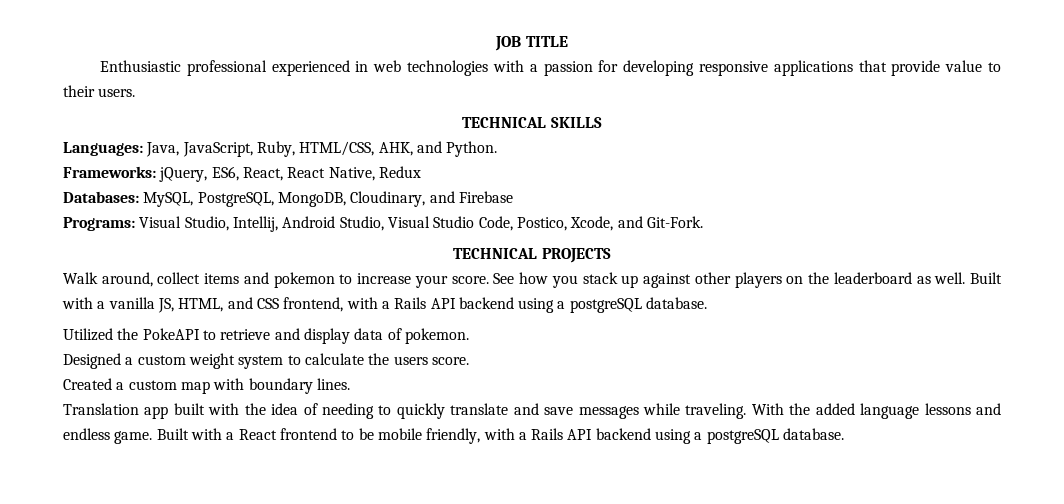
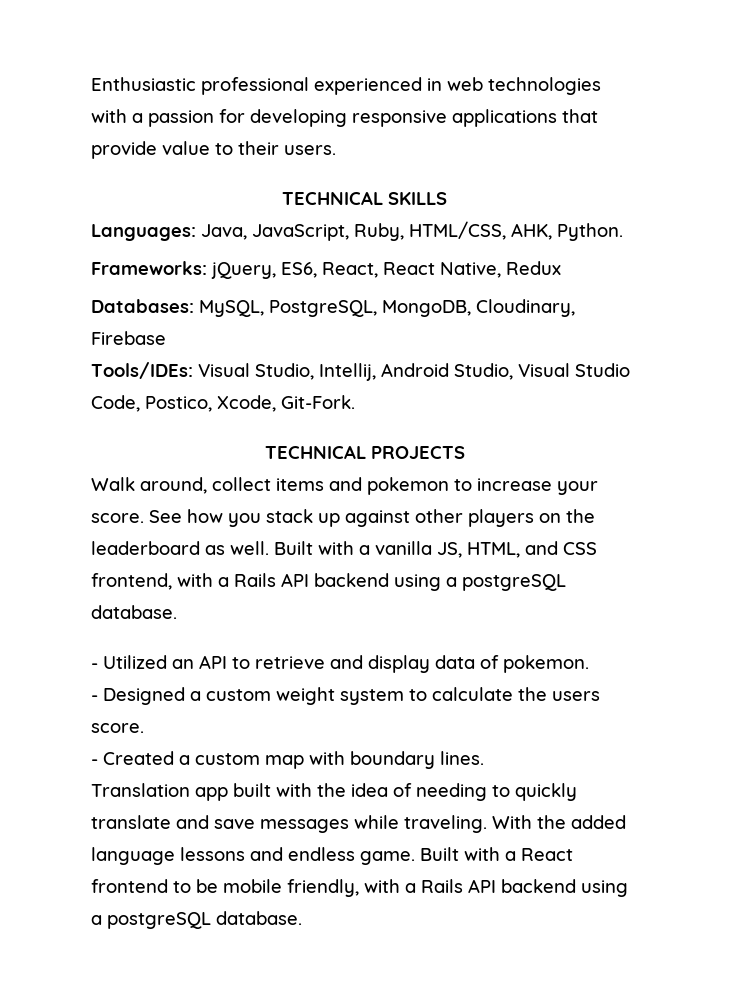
- JOB TITLE
- Languages: Java, JavaScript, Ruby, HTML/CSS, AHK, and Python.
+ Languages: Java, JavaScript, Ruby, HTML/CSS, AHK, Python.
- Databases: MySQL, PostgreSQL, MongoDB, Cloudinary, and Firebase
+ Databases: MySQL, PostgreSQL, MongoDB, Cloudinary, Firebase
- Programs: Visual Studio, Intellij, Android Studio, Visual Studio Code, Postico, Xcode, and Git-Fork.
+ Tools/IDEs: Visual Studio, Intellij, Android Studio, Visual Studio Code, Postico, Xcode, Git-Fork.
- Utilized the PokeAPI to retrieve and display data of pokemon.
+ - Utilized an API to retrieve and display data of pokemon.
- Designed a custom weight system to calculate the users score.
+ - Designed a custom weight system to calculate the users score.
- Created a custom map with boundary lines.
+ - Created a custom map with boundary lines.

